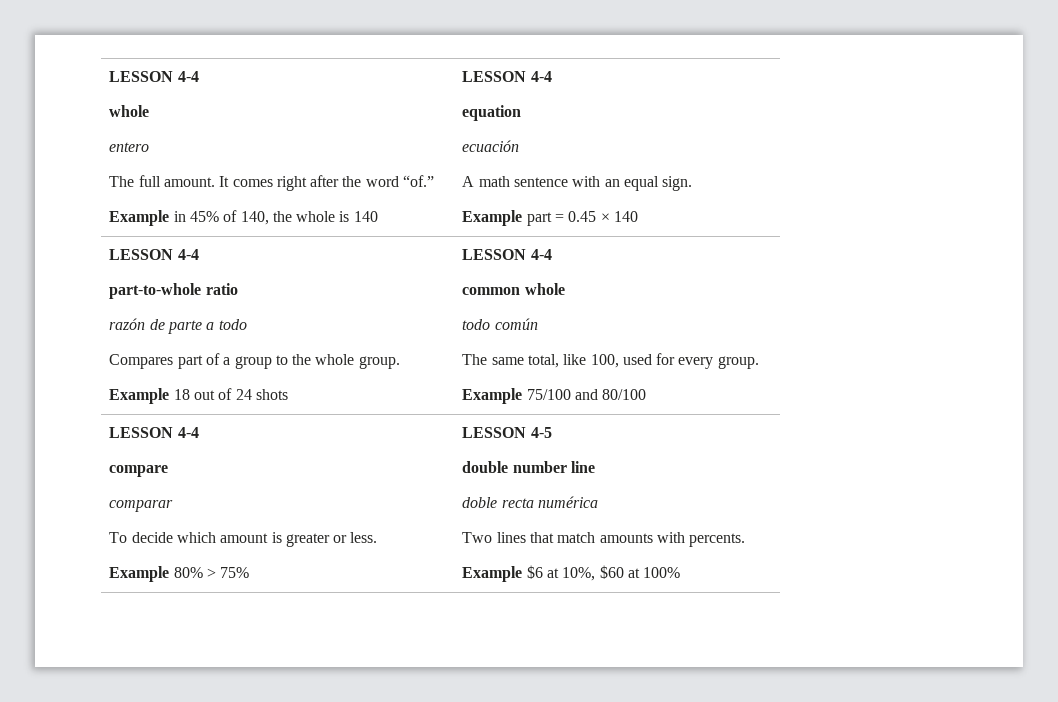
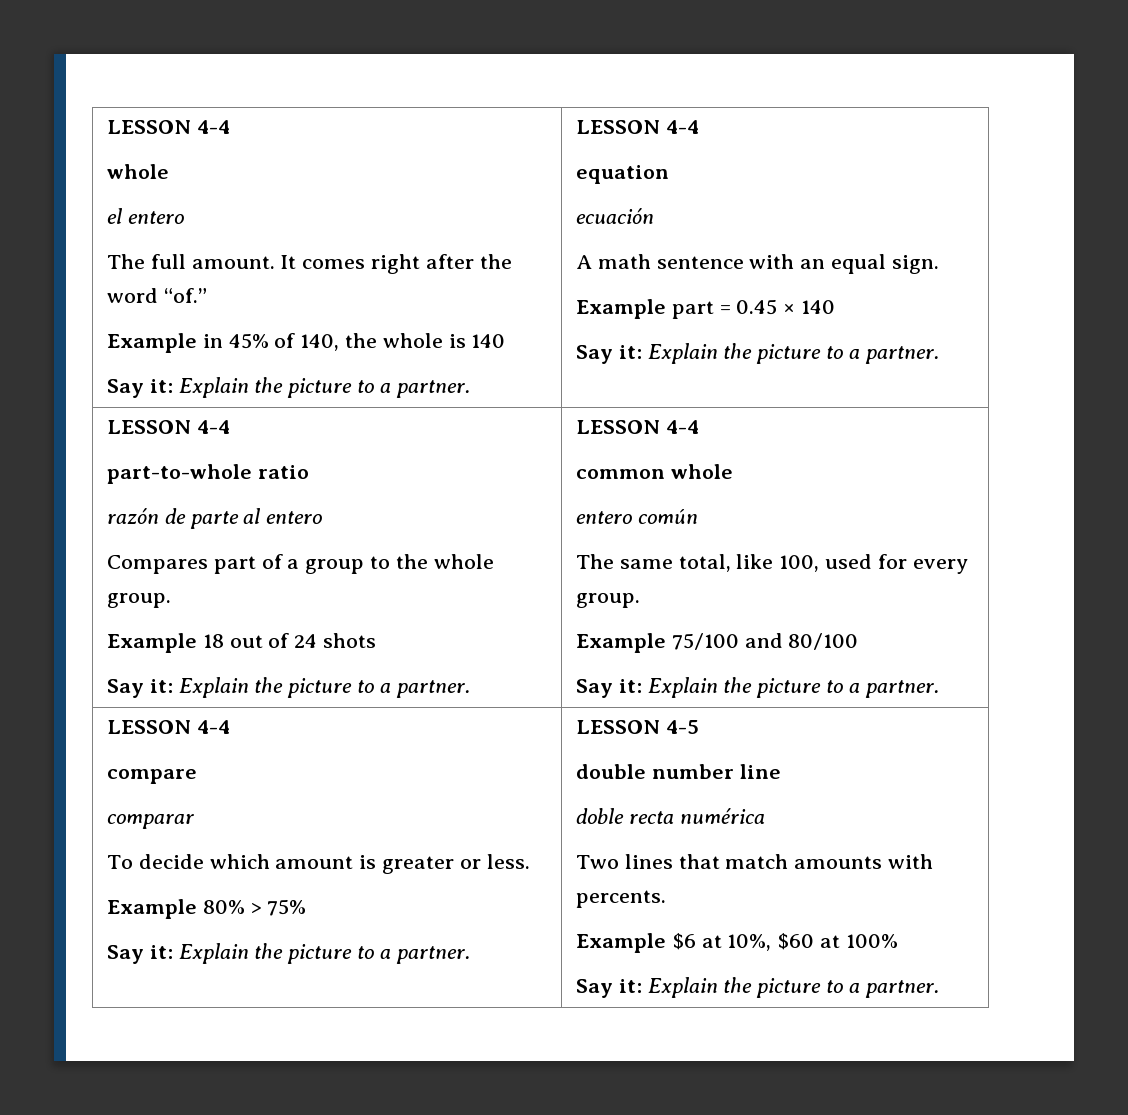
- entero
+ el entero
  Example in 45% of 140, the whole is 140
+ Say it: Explain the picture to a partner.
  Example part = 0.45 × 140
+ Say it: Explain the picture to a partner.
- razón de parte a todo
+ razón de parte al entero
  Example 18 out of 24 shots
+ Say it: Explain the picture to a partner.
- todo común
+ entero común
  Example 75/100 and 80/100
+ Say it: Explain the picture to a partner.
  Example 80% > 75%
+ Say it: Explain the picture to a partner.
  Example $6 at 10%, $60 at 100%
+ Say it: Explain the picture to a partner.

